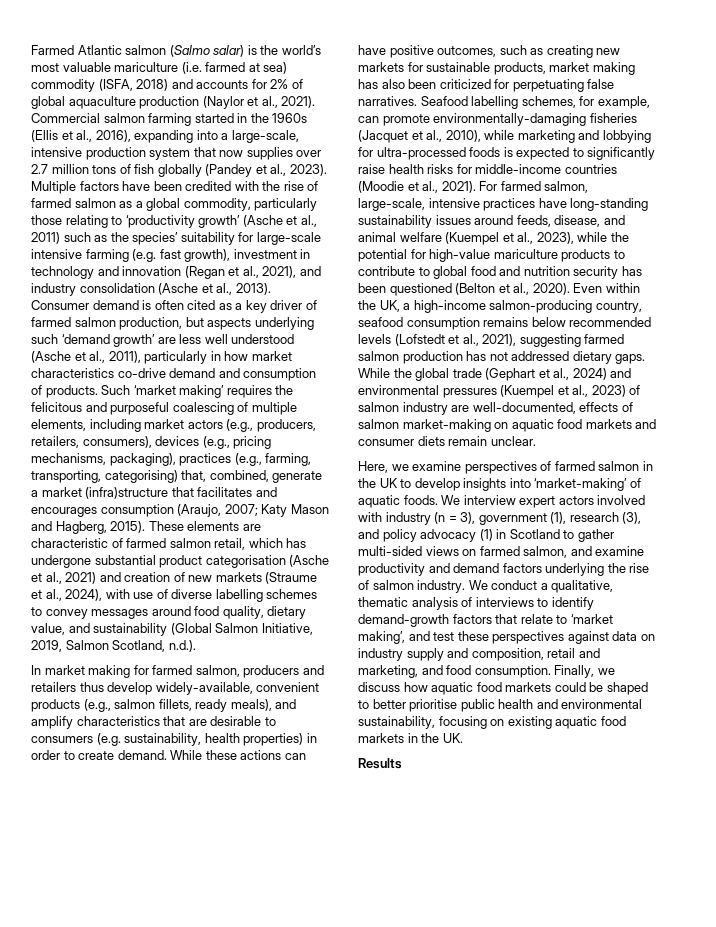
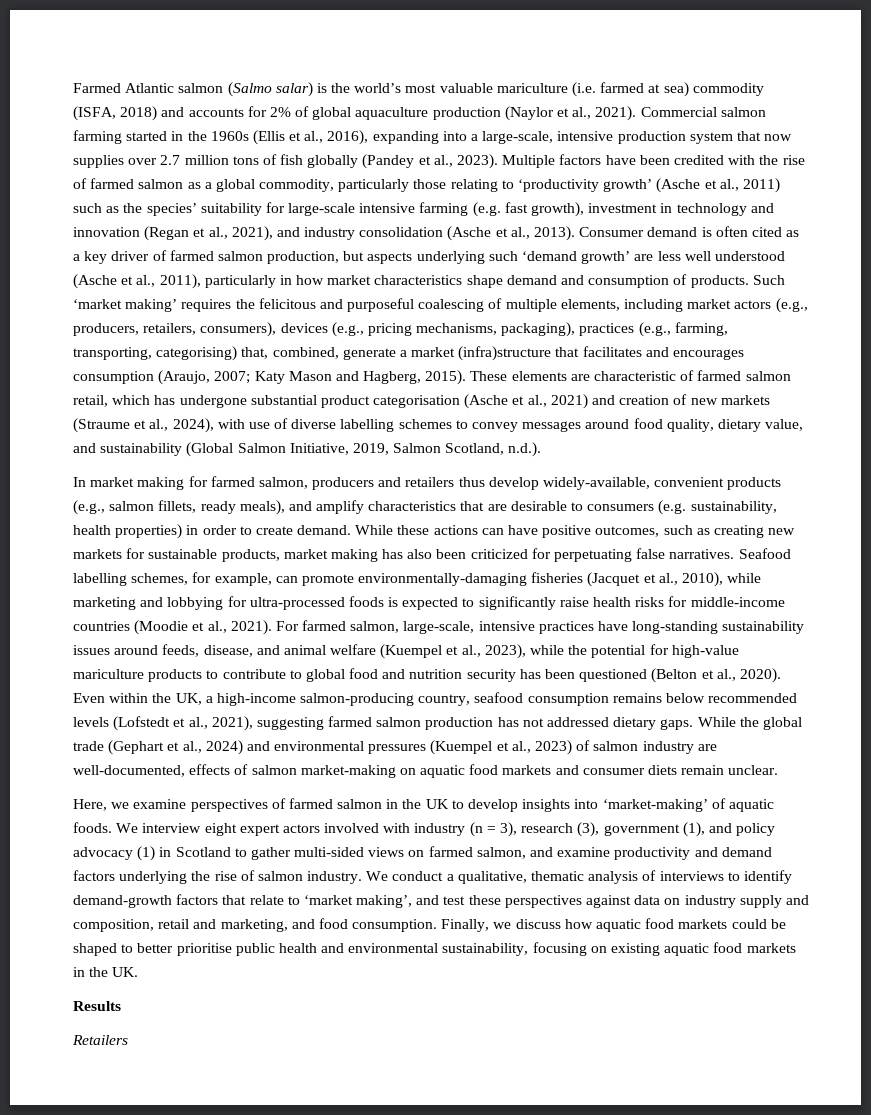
- Consumer demand is often cited as a key driver of farmed salmon production, but aspects underlying such ‘demand growth’ are less well understood (Asche et al., 2011), particularly in how market characteristics co-drive demand and consumption of products.
+ Consumer demand is often cited as a key driver of farmed salmon production, but aspects underlying such ‘demand growth’ are less well understood (Asche et al., 2011), particularly in how market characteristics shape demand and consumption of products.
- We interview expert actors involved with industry (n = 3), government (1), research (3), and policy advocacy (1) in Scotland to gather multi-sided views on farmed salmon, and examine productivity and demand factors underlying the rise of salmon industry.
+ We interview eight expert actors involved with industry (n = 3), research (3), government (1), and policy advocacy (1) in Scotland to gather multi-sided views on farmed salmon, and examine productivity and demand factors underlying the rise of salmon industry.
+ Retailers

